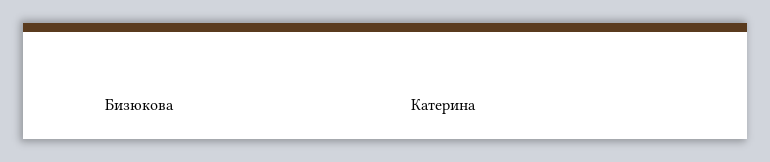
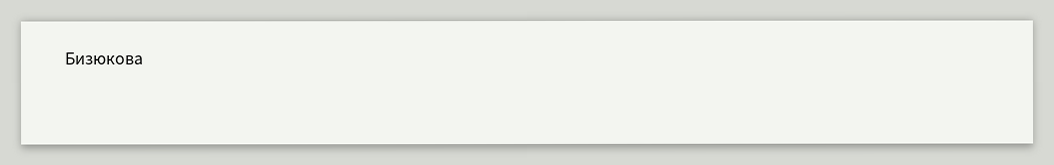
- Катерина

